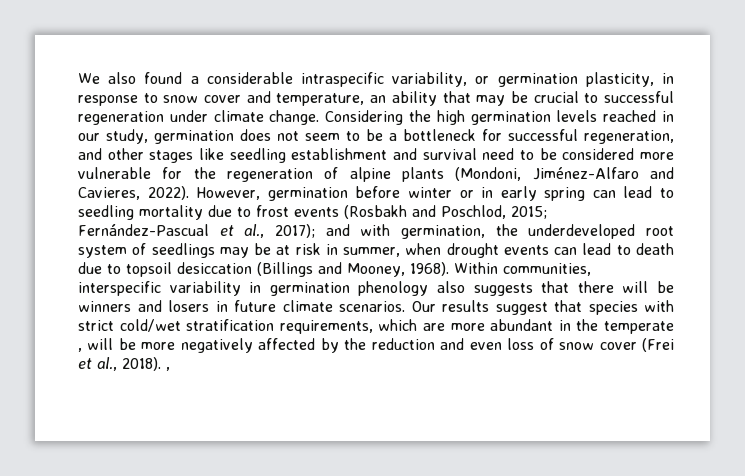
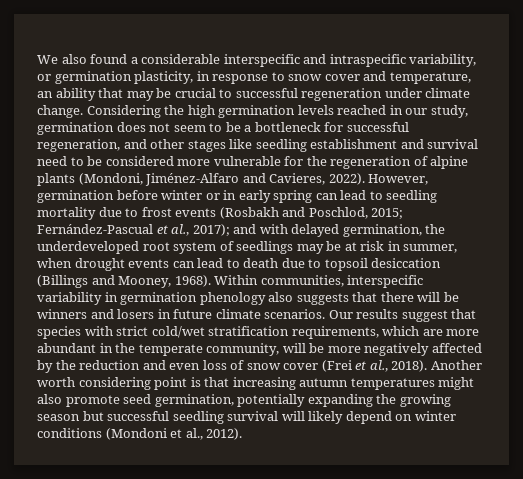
- We also found a considerable intraspecific variability, or germination plasticity, in response to snow cover and temperature, an ability that may be crucial to successful regeneration under climate change.
+ We also found a considerable interspecific and intraspecific variability, or germination plasticity, in response to snow cover and temperature, an ability that may be crucial to successful regeneration under climate change.
- However, germination before winter or in early spring can lead to seedling mortality due to frost events (Rosbakh and Poschlod, 2015; Fernández-Pascual et al., 2017); and with germination, the underdeveloped root system of seedlings may be at risk in summer, when drought events can lead to death due to topsoil desiccation (Billings and Mooney, 1968).
+ However, germination before winter or in early spring can lead to seedling mortality due to frost events (Rosbakh and Poschlod, 2015; Fernández-Pascual et al., 2017); and with delayed germination, the underdeveloped root system of seedlings may be at risk in summer, when drought events can lead to death due to topsoil desiccation (Billings and Mooney, 1968).
- Our results suggest that species with strict cold/wet stratification requirements, which are more abundant in the temperate , will be more negatively affected by the reduction and even loss of snow cover (Frei et al., 2018). ,
+ Our results suggest that species with strict cold/wet stratification requirements, which are more abundant in the temperate community, will be more negatively affected by the reduction and even loss of snow cover (Frei et al., 2018). Another worth considering point is that increasing autumn temperatures might also promote seed germination, potentially expanding the growing season but successful seedling survival will likely depend on winter conditions (Mondoni et al., 2012).

